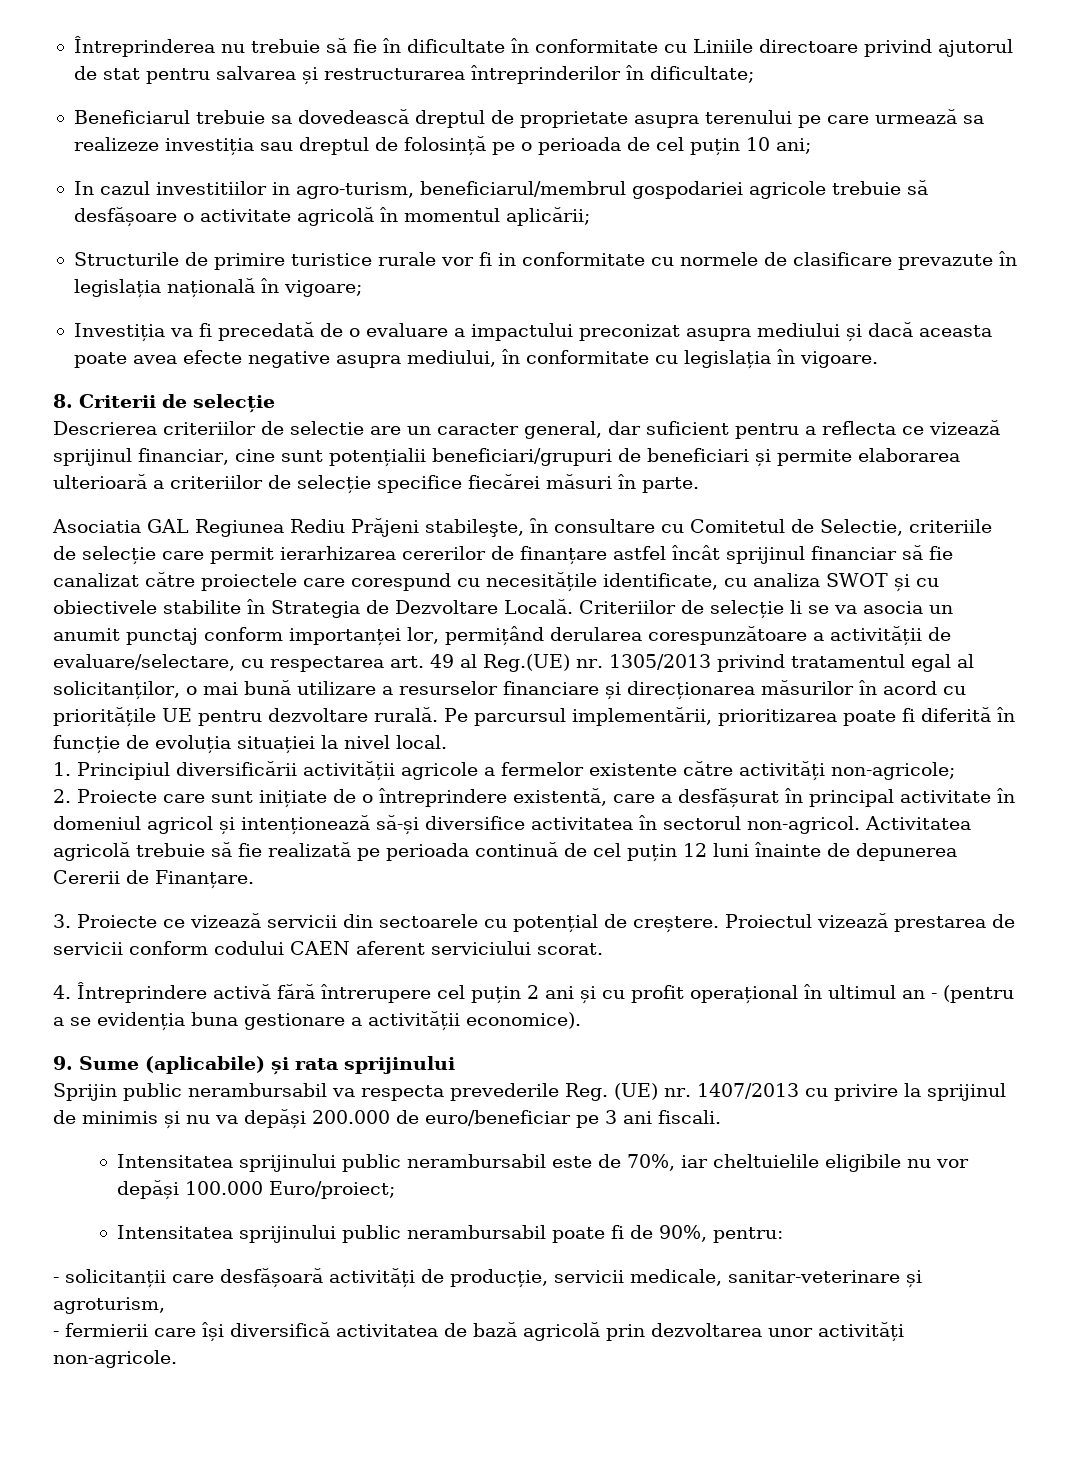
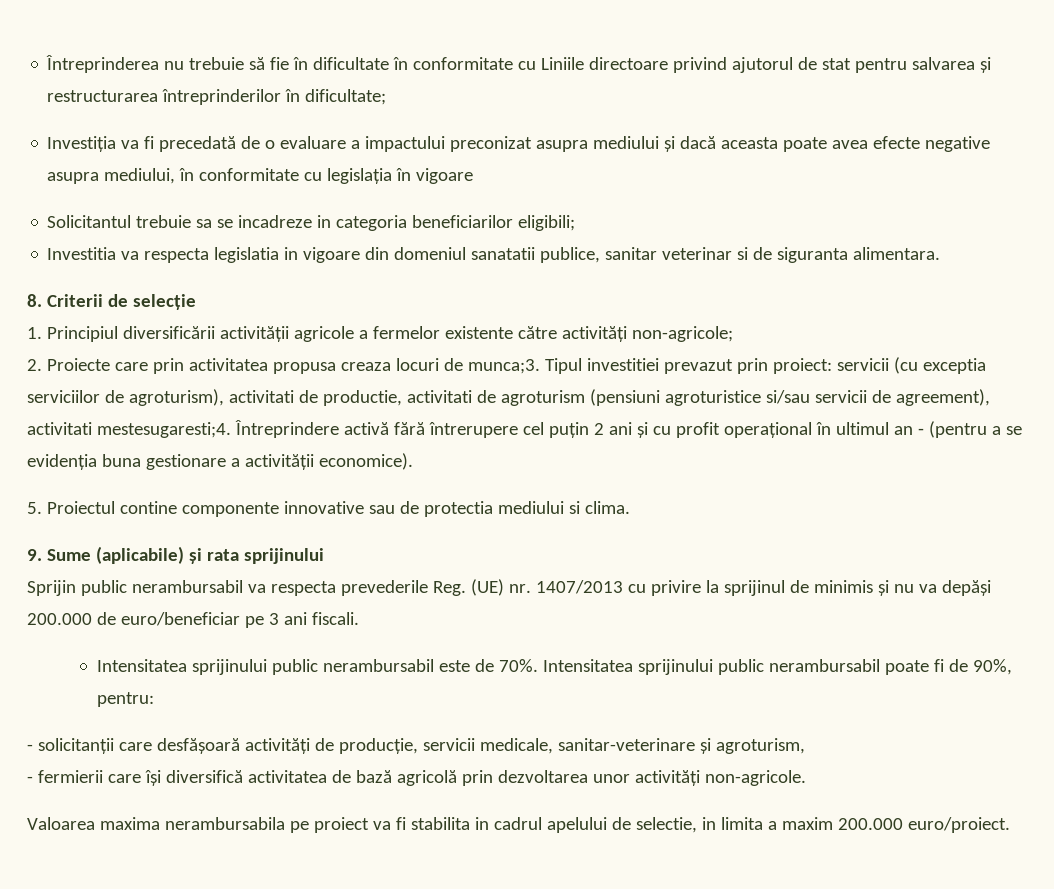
- Beneficiarul trebuie sa dovedească dreptul de proprietate asupra terenului pe care urmează sa realizeze investiția sau dreptul de folosință pe o perioada de cel puțin 10 ani;
- In cazul investitiilor in agro-turism, beneficiarul/membrul gospodariei agricole trebuie să desfășoare o activitate agricolă în momentul aplicării;
- Structurile de primire turistice rurale vor fi in conformitate cu normele de clasificare prevazute în legislația națională în vigoare;
- Investiția va fi precedată de o evaluare a impactului preconizat asupra mediului și dacă aceasta poate avea efecte negative asupra mediului, în conformitate cu legislația în vigoare.
+ Investiția va fi precedată de o evaluare a impactului preconizat asupra mediului și dacă aceasta poate avea efecte negative asupra mediului, în conformitate cu legislația în vigoare
+ Solicitantul trebuie sa se incadreze in categoria beneficiarilor eligibili;
+ Investitia va respecta legislatia in vigoare din domeniul sanatatii publice, sanitar veterinar si de siguranta alimentara.
  8. Criterii de selecție
- Descrierea criteriilor de selectie are un caracter general, dar suficient pentru a reflecta ce vizează sprijinul financiar, cine sunt potențialii beneficiari/grupuri de beneficiari și permite elaborarea ulterioară a criteriilor de selecție specifice fiecărei măsuri în parte.
- Asociatia GAL Regiunea Rediu Prăjeni stabileşte, ȋn consultare cu Comitetul de Selectie, criteriile de selecție care permit ierarhizarea cererilor de finanțare astfel încât sprijinul financiar să fie canalizat către proiectele care corespund cu necesitățile identificate, cu analiza SWOT și cu obiectivele stabilite în Strategia de Dezvoltare Locală. Criteriilor de selecție li se va asocia un anumit punctaj conform importanței lor, permițând derularea corespunzătoare a activității de evaluare/selectare, cu respectarea art. 49 al Reg.(UE) nr. 1305/2013 privind tratamentul egal al solicitanților, o mai bună utilizare a resurselor financiare și direcționarea măsurilor în acord cu prioritățile UE pentru dezvoltare rurală. Pe parcursul implementării, prioritizarea poate fi diferită în funcție de evoluția situației la nivel local.
- 2. Proiecte care sunt inițiate de o întreprindere existentă, care a desfășurat în principal activitate în domeniul agricol și intenționează să‐și diversifice activitatea în sectorul non‐agricol. Activitatea agricolă trebuie să fie realizată pe perioada continuă de cel puțin 12 luni înainte de depunerea Cererii de Finanțare.
- 3. Proiecte ce vizează servicii din sectoarele cu potențial de creștere. Proiectul vizează prestarea de servicii conform codului CAEN aferent serviciului scorat.
- 4. Întreprindere activă fără întrerupere cel puțin 2 ani și cu profit operațional în ultimul an ‐ (pentru a se evidenția buna gestionare a activității economice).
+ 2. Proiecte care prin activitatea propusa creaza locuri de munca;3. Tipul investitiei prevazut prin proiect: servicii (cu exceptia serviciilor de agroturism), activitati de productie, activitati de agroturism (pensiuni agroturistice si/sau servicii de agreement), activitati mestesugaresti;4. Întreprindere activă fără întrerupere cel puțin 2 ani și cu profit operațional în ultimul an ‐ (pentru a se evidenția buna gestionare a activității economice).
+ 5. Proiectul contine componente innovative sau de protectia mediului si clima.
- Intensitatea sprijinului public nerambursabil este de 70%, iar cheltuielile eligibile nu vor depăși 100.000 Euro/proiect;
- Intensitatea sprijinului public nerambursabil poate fi de 90%, pentru:
+ Intensitatea sprijinului public nerambursabil este de 70%. Intensitatea sprijinului public nerambursabil poate fi de 90%, pentru:
+ Valoarea maxima nerambursabila pe proiect va fi stabilita in cadrul apelului de selectie, in limita a maxim 200.000 euro/proiect.

